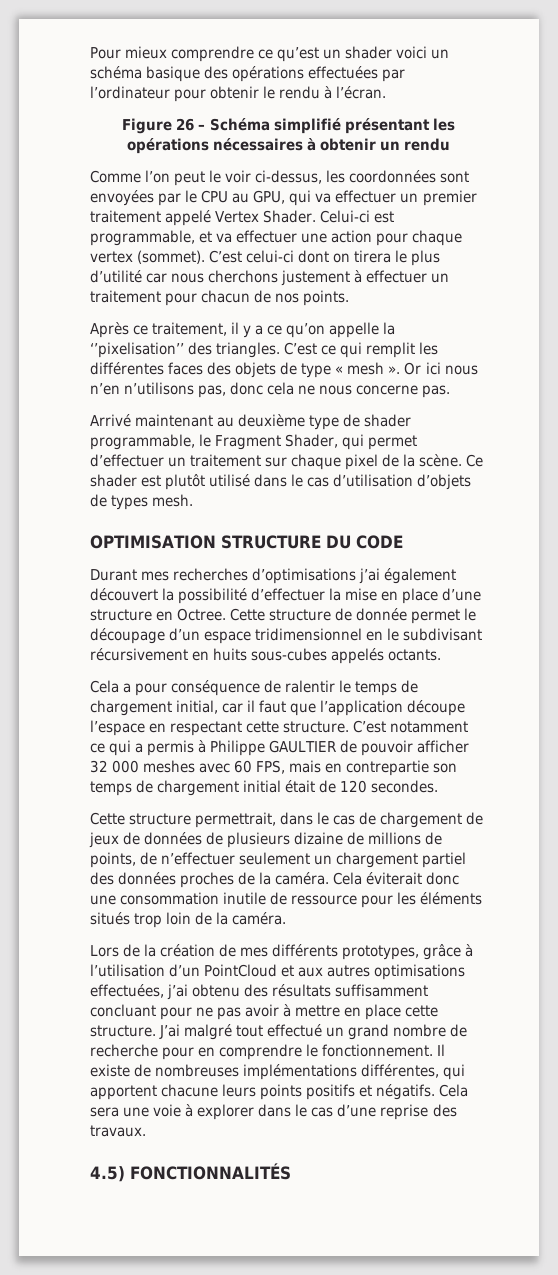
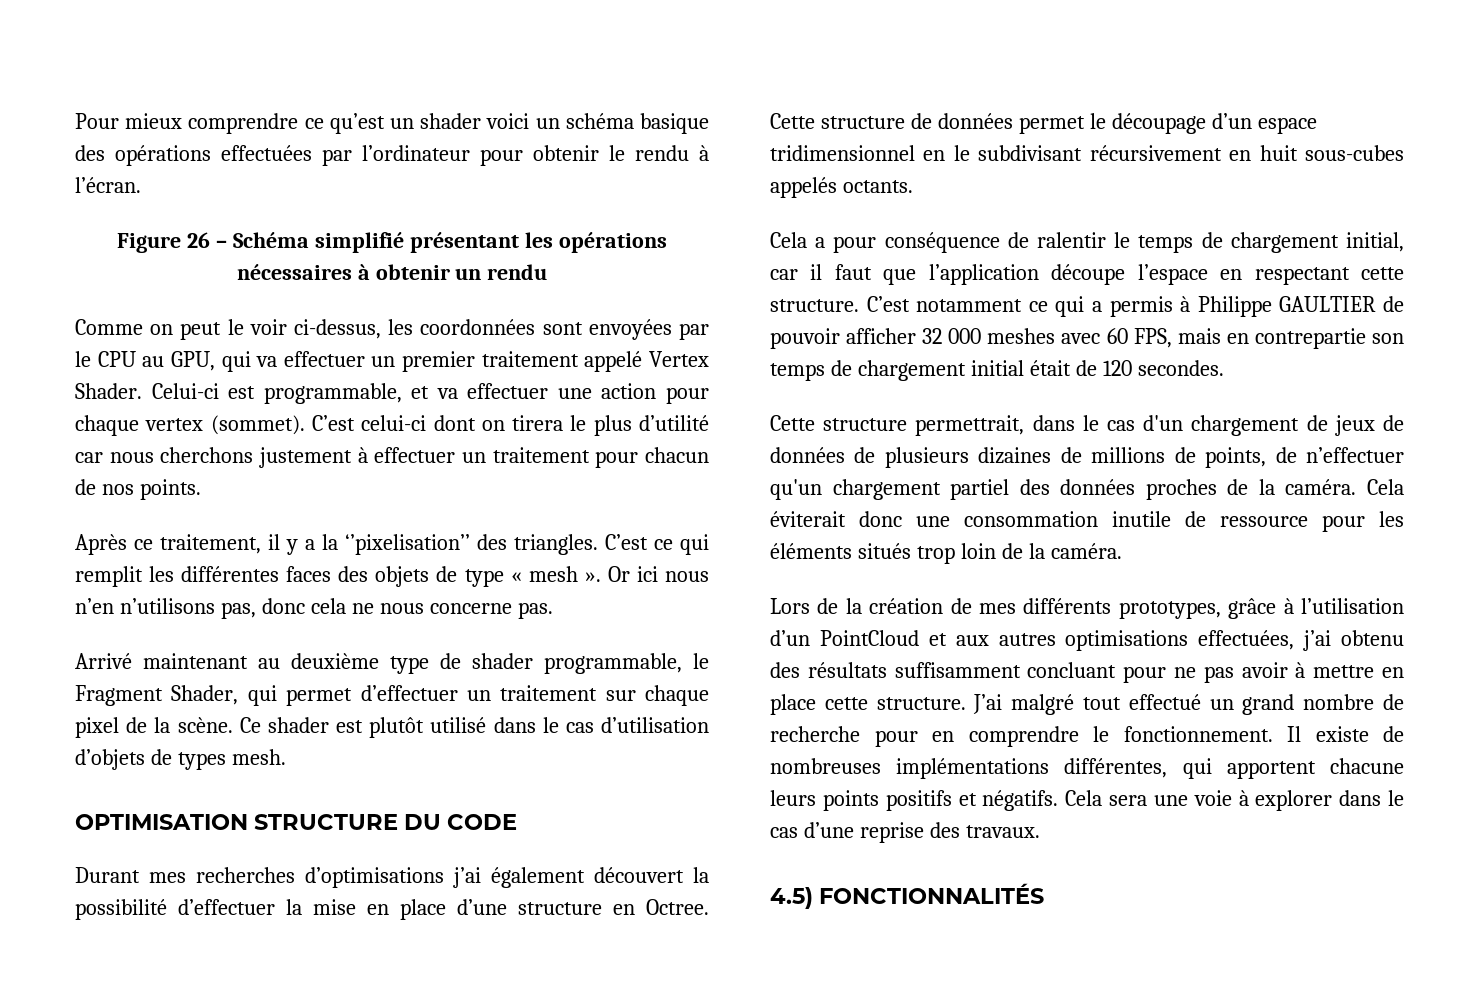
- Comme l’on peut le voir ci-dessus, les coordonnées sont envoyées par le CPU au GPU, qui va effectuer un premier traitement appelé Vertex Shader.
+ Comme on peut le voir ci-dessus, les coordonnées sont envoyées par le CPU au GPU, qui va effectuer un premier traitement appelé Vertex Shader.
- Après ce traitement, il y a ce qu’on appelle la ‘’pixelisation’’ des triangles.
+ Après ce traitement, il y a la ‘’pixelisation’’ des triangles.
- Cette structure de donnée permet le découpage d’un espace tridimensionnel en le subdivisant récursivement en huits sous-cubes appelés octants.
+ Cette structure de données permet le découpage d’un espace tridimensionnel en le subdivisant récursivement en huit sous-cubes appelés octants.
- Cette structure permettrait, dans le cas de chargement de jeux de données de plusieurs dizaine de millions de points, de n’effectuer seulement un chargement partiel des données proches de la caméra.
+ Cette structure permettrait, dans le cas d'un chargement de jeux de données de plusieurs dizaines de millions de points, de n’effectuer qu'un chargement partiel des données proches de la caméra.

